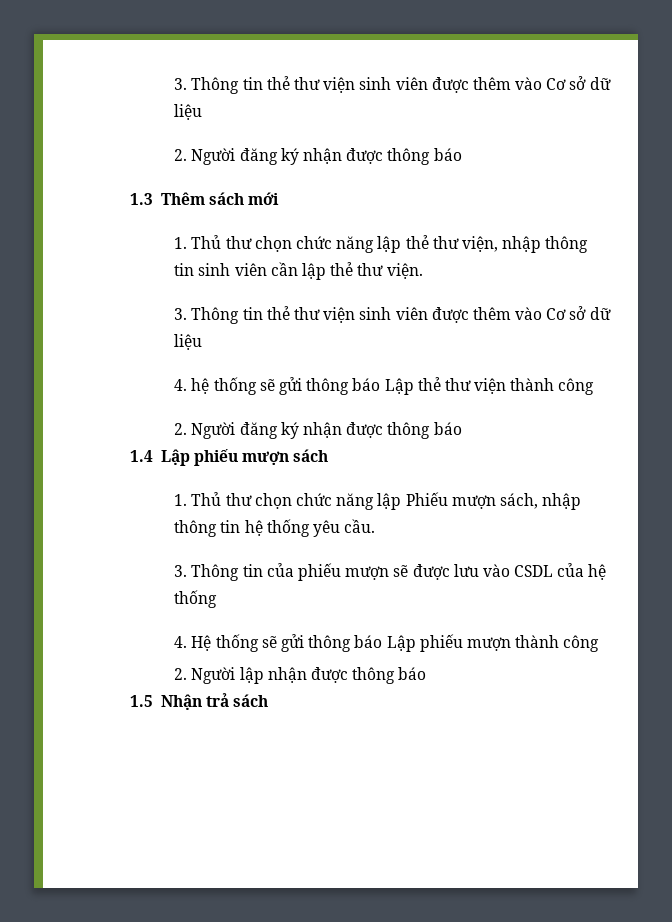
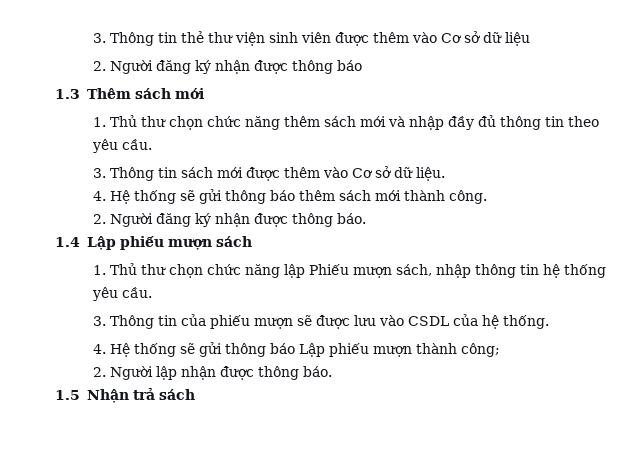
- 1. Thủ thư chọn chức năng lập thẻ thư viện, nhập thông tin sinh viên cần lập thẻ thư viện.
- 3. Thông tin thẻ thư viện sinh viên được thêm vào Cơ sở dữ liệu
- 4. hệ thống sẽ gửi thông báo Lập thẻ thư viện thành công
- 2. Người đăng ký nhận được thông báo
+ 1. Thủ thư chọn chức năng thêm sách mới và nhập đầy đủ thông tin theo yêu cầu.
+ 3. Thông tin sách mới được thêm vào Cơ sở dữ liệu.
+ 4. Hệ thống sẽ gửi thông báo thêm sách mới thành công.
+ 2. Người đăng ký nhận được thông báo.
- 3. Thông tin của phiếu mượn sẽ được lưu vào CSDL của hệ thống
+ 3. Thông tin của phiếu mượn sẽ được lưu vào CSDL của hệ thống.
- 4. Hệ thống sẽ gửi thông báo Lập phiếu mượn thành công
+ 4. Hệ thống sẽ gửi thông báo Lập phiếu mượn thành công;
- 2. Người lập nhận được thông báo
+ 2. Người lập nhận được thông báo.

